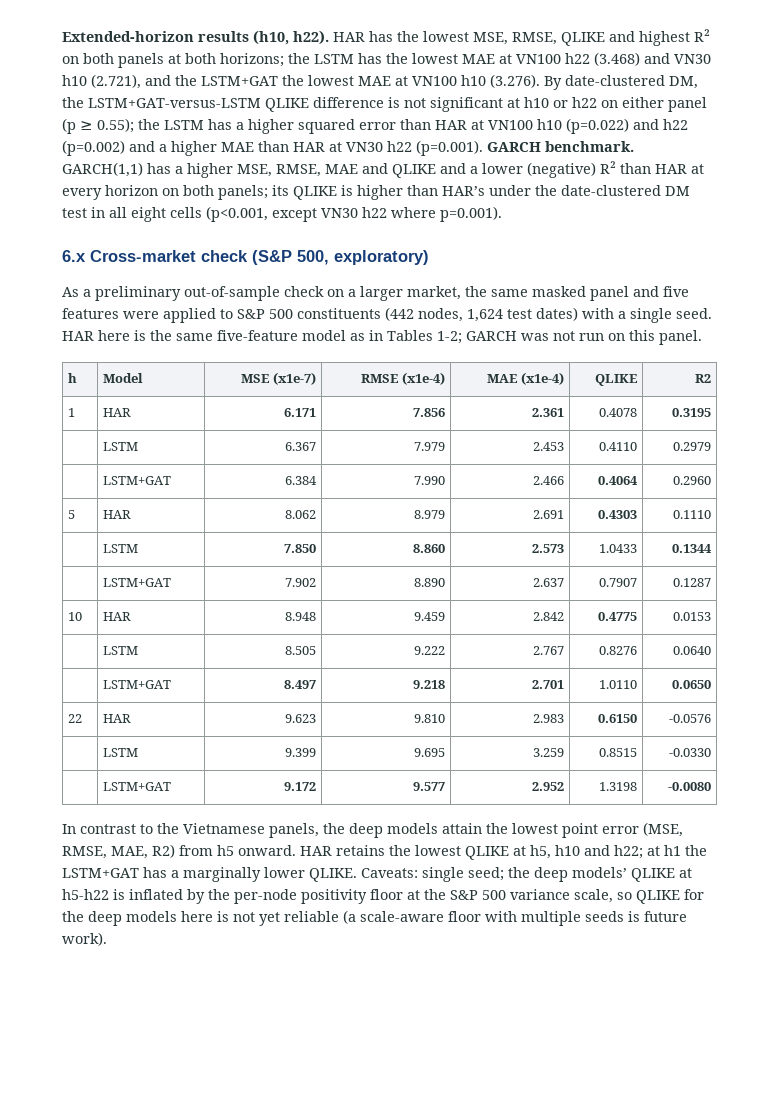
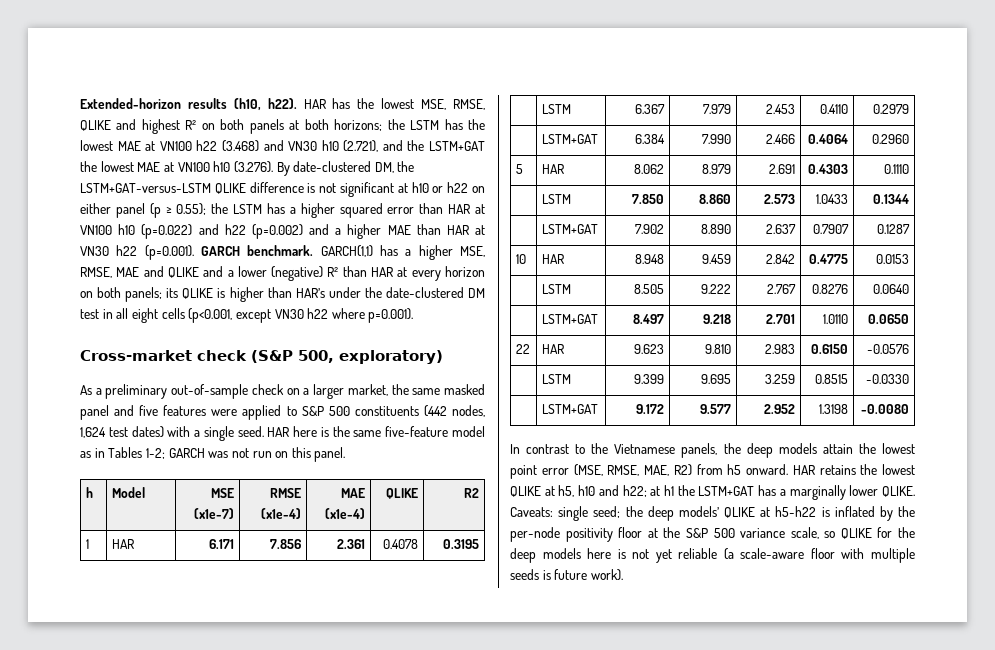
- 6.x Cross-market check (S&P 500, exploratory)
+ Cross-market check (S&P 500, exploratory)

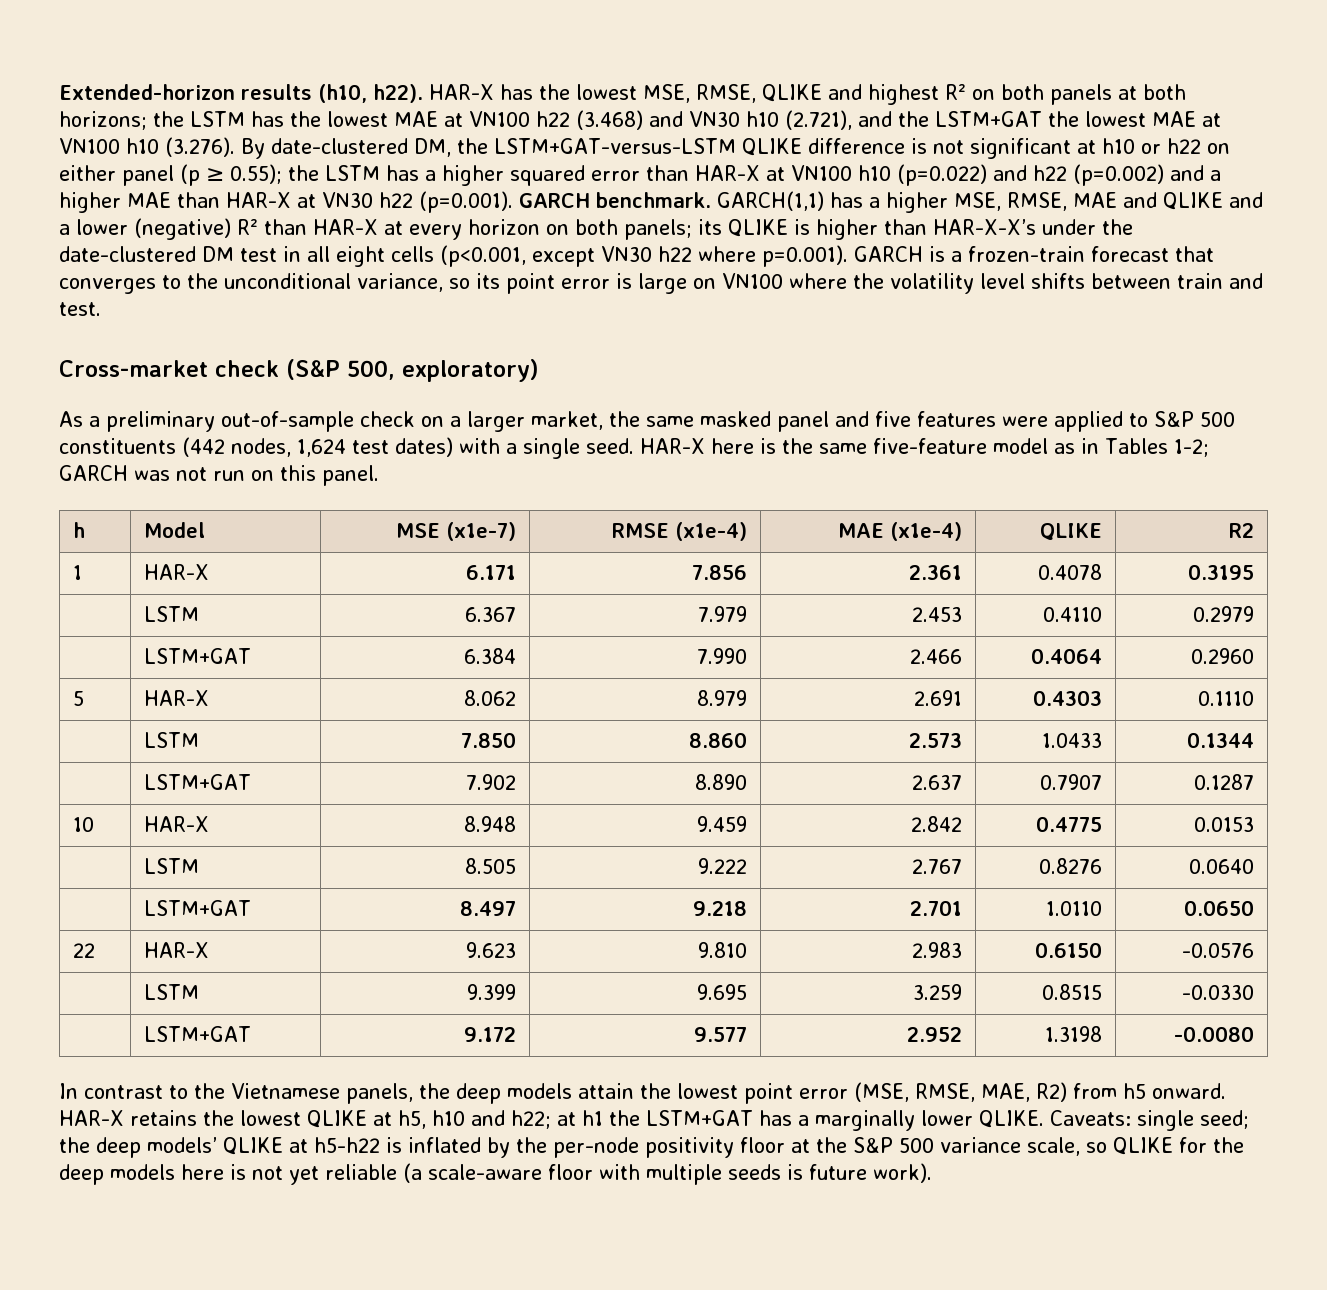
- HAR has the lowest MSE, RMSE, QLIKE and highest R² on both panels at both horizons;
+ HAR-X has the lowest MSE, RMSE, QLIKE and highest R² on both panels at both horizons;
- the LSTM has a higher squared error than HAR at VN100 h10 (p=0.022) and h22 (p=0.002) and a higher MAE than HAR at VN30 h22 (p=0.001). GARCH benchmark.
+ the LSTM has a higher squared error than HAR-X at VN100 h10 (p=0.022) and h22 (p=0.002) and a higher MAE than HAR-X at VN30 h22 (p=0.001). GARCH benchmark.
- GARCH(1,1) has a higher MSE, RMSE, MAE and QLIKE and a lower (negative) R² than HAR at every horizon on both panels; its QLIKE is higher than HAR’s under the date-clustered DM test in all eight cells (p<0.001, except VN30 h22 where p=0.001).
+ GARCH(1,1) has a higher MSE, RMSE, MAE and QLIKE and a lower (negative) R² than HAR-X at every horizon on both panels; its QLIKE is higher than HAR-X-X’s under the date-clustered DM test in all eight cells (p<0.001, except VN30 h22 where p=0.001). GARCH is a frozen-train forecast that converges to the unconditional variance, so its point error is large on VN100 where the volatility level shifts between train and test.
- HAR here is the same five-feature model as in Tables 1-2; GARCH was not run on this panel.
+ HAR-X here is the same five-feature model as in Tables 1-2; GARCH was not run on this panel.
- 1 | HAR | 6.171 | 7.856 | 2.361 | 0.4078 | 0.3195
+ 1 | HAR-X | 6.171 | 7.856 | 2.361 | 0.4078 | 0.3195
- 5 | HAR | 8.062 | 8.979 | 2.691 | 0.4303 | 0.1110
+ 5 | HAR-X | 8.062 | 8.979 | 2.691 | 0.4303 | 0.1110
- 10 | HAR | 8.948 | 9.459 | 2.842 | 0.4775 | 0.0153
+ 10 | HAR-X | 8.948 | 9.459 | 2.842 | 0.4775 | 0.0153
- 22 | HAR | 9.623 | 9.810 | 2.983 | 0.6150 | -0.0576
+ 22 | HAR-X | 9.623 | 9.810 | 2.983 | 0.6150 | -0.0576
- HAR retains the lowest QLIKE at h5, h10 and h22; at h1 the LSTM+GAT has a marginally lower QLIKE.
+ HAR-X retains the lowest QLIKE at h5, h10 and h22; at h1 the LSTM+GAT has a marginally lower QLIKE.

